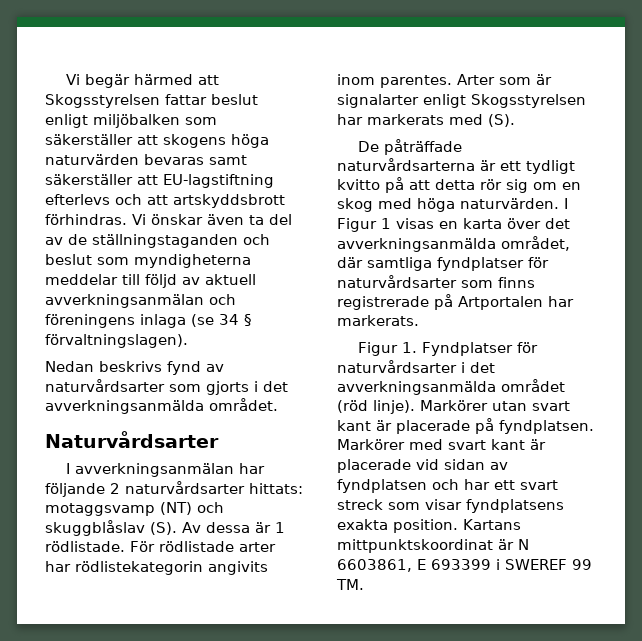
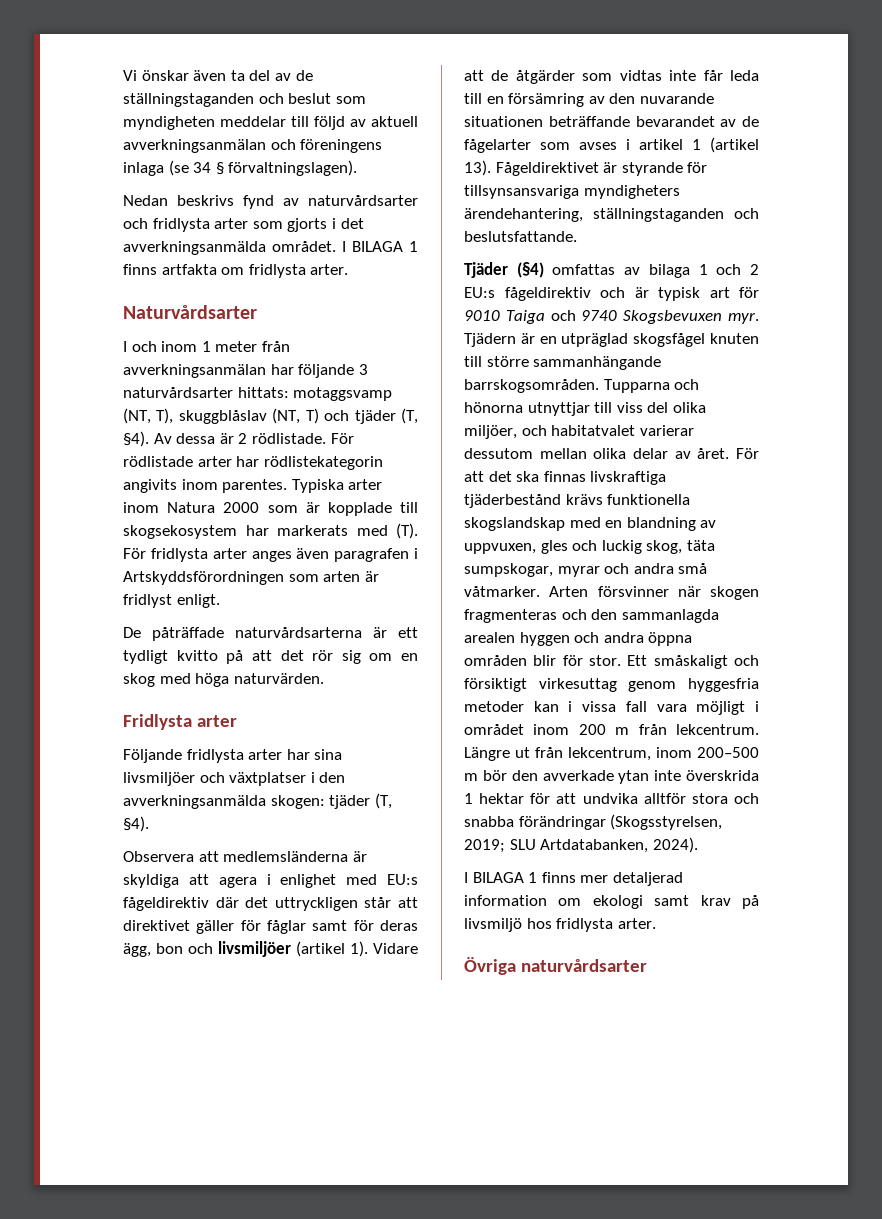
- Vi begär härmed att Skogsstyrelsen fattar beslut enligt miljöbalken som säkerställer att skogens höga naturvärden bevaras samt säkerställer att EU-lagstiftning efterlevs och att artskyddsbrott förhindras. Vi önskar även ta del av de ställningstaganden och beslut som myndigheterna meddelar till följd av aktuell avverkningsanmälan och föreningens inlaga (se 34 § förvaltningslagen).
+ Vi önskar även ta del av de ställningstaganden och beslut som myndigheten meddelar till följd av aktuell avverkningsanmälan och föreningens inlaga (se 34 § förvaltningslagen).
- Nedan beskrivs fynd av naturvårdsarter som gjorts i det avverkningsanmälda området.
+ Nedan beskrivs fynd av naturvårdsarter och fridlysta arter som gjorts i det avverkningsanmälda området. I BILAGA 1 finns artfakta om fridlysta arter.
  Naturvårdsarter
- I avverkningsanmälan har följande 2 naturvårdsarter hittats: motaggsvamp (NT) och skuggblåslav (S). Av dessa är 1 rödlistade.
+ I och inom 1 meter från avverkningsanmälan har följande 3 naturvårdsarter hittats: motaggsvamp (NT, T), skuggblåslav (NT, T) och tjäder (T, §4). Av dessa är 2 rödlistade.
- Arter som är signalarter enligt Skogsstyrelsen har markerats med (S).
+ Typiska arter inom Natura 2000 som är kopplade till skogsekosystem har markerats med (T). För fridlysta arter anges även paragrafen i Artskyddsförordningen som arten är fridlyst enligt.
- De påträffade naturvårdsarterna är ett tydligt kvitto på att detta rör sig om en skog med höga naturvärden. I Figur 1 visas en karta över det avverkningsanmälda området, där samtliga fyndplatser för naturvårdsarter som finns registrerade på Artportalen har markerats.
- Figur 1. Fyndplatser för naturvårdsarter i det avverkningsanmälda området (röd linje). Markörer utan svart kant är placerade på fyndplatsen. Markörer med svart kant är placerade vid sidan av fyndplatsen och har ett svart streck som visar fyndplatsens exakta position. Kartans mittpunktskoordinat är N 6603861, E 693399 i SWEREF 99 TM.
+ De påträffade naturvårdsarterna är ett tydligt kvitto på att det rör sig om en skog med höga naturvärden.
+ Fridlysta arter
+ Följande fridlysta arter har sina livsmiljöer och växtplatser i den avverkningsanmälda skogen: tjäder (T, §4).
+ Observera att medlemsländerna är skyldiga att agera i enlighet med EU:s fågeldirektiv där det uttryckligen står att direktivet gäller för fåglar samt för deras ägg, bon och livsmiljöer (artikel 1). Vidare att de åtgärder som vidtas inte får leda till en försämring av den nuvarande situationen beträffande bevarandet av de fågelarter som avses i artikel 1 (artikel 13). Fågeldirektivet är styrande för tillsynsansvariga myndigheters ärendehantering, ställningstaganden och beslutsfattande.
+ Tjäder (§4) omfattas av bilaga 1 och 2 EU:s fågeldirektiv och är typisk art för 9010 Taiga och 9740 Skogsbevuxen myr. Tjädern är en utpräglad skogsfågel knuten till större sammanhängande barrskogsområden. Tupparna och hönorna utnyttjar till viss del olika miljöer, och habitatvalet varierar dessutom mellan olika delar av året. För att det ska finnas livskraftiga tjäderbestånd krävs funktionella skogslandskap med en blandning av uppvuxen, gles och luckig skog, täta sumpskogar, myrar och andra små våtmarker. Arten försvinner när skogen fragmenteras och den sammanlagda arealen hyggen och andra öppna områden blir för stor. Ett småskaligt och försiktigt virkesuttag genom hyggesfria metoder kan i vissa fall vara möjligt i området inom 200 m från lekcentrum. Längre ut från lekcentrum, inom 200–500 m bör den avverkade ytan inte överskrida 1 hektar för att undvika alltför stora och snabba förändringar (Skogsstyrelsen, 2019; SLU Artdatabanken, 2024).
+ I BILAGA 1 finns mer detaljerad information om ekologi samt krav på livsmiljö hos fridlysta arter.
+ Övriga naturvårdsarter

